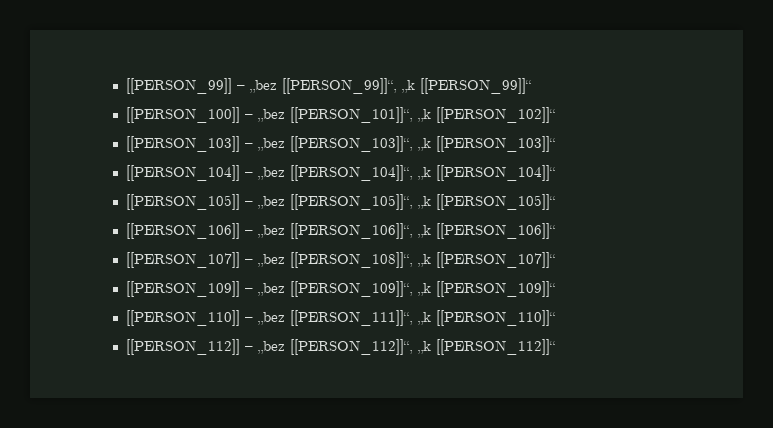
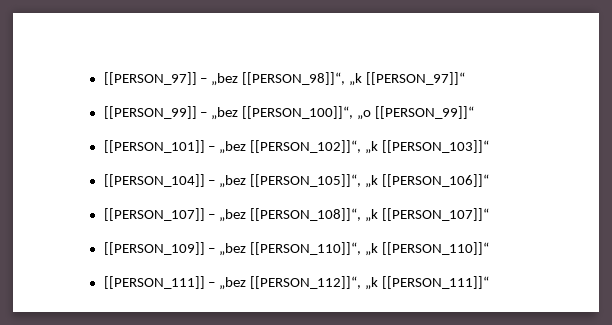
+ [[PERSON_97]] – „bez [[PERSON_98]]“, „k [[PERSON_97]]“
- [[PERSON_99]] – „bez [[PERSON_99]]“, „k [[PERSON_99]]“
+ [[PERSON_99]] – „bez [[PERSON_100]]“, „o [[PERSON_99]]“
- [[PERSON_100]] – „bez [[PERSON_101]]“, „k [[PERSON_102]]“
- [[PERSON_103]] – „bez [[PERSON_103]]“, „k [[PERSON_103]]“
+ [[PERSON_101]] – „bez [[PERSON_102]]“, „k [[PERSON_103]]“
- [[PERSON_104]] – „bez [[PERSON_104]]“, „k [[PERSON_104]]“
- [[PERSON_105]] – „bez [[PERSON_105]]“, „k [[PERSON_105]]“
- [[PERSON_106]] – „bez [[PERSON_106]]“, „k [[PERSON_106]]“
+ [[PERSON_104]] – „bez [[PERSON_105]]“, „k [[PERSON_106]]“
- [[PERSON_109]] – „bez [[PERSON_109]]“, „k [[PERSON_109]]“
- [[PERSON_110]] – „bez [[PERSON_111]]“, „k [[PERSON_110]]“
+ [[PERSON_109]] – „bez [[PERSON_110]]“, „k [[PERSON_110]]“
- [[PERSON_112]] – „bez [[PERSON_112]]“, „k [[PERSON_112]]“
+ [[PERSON_111]] – „bez [[PERSON_112]]“, „k [[PERSON_111]]“

